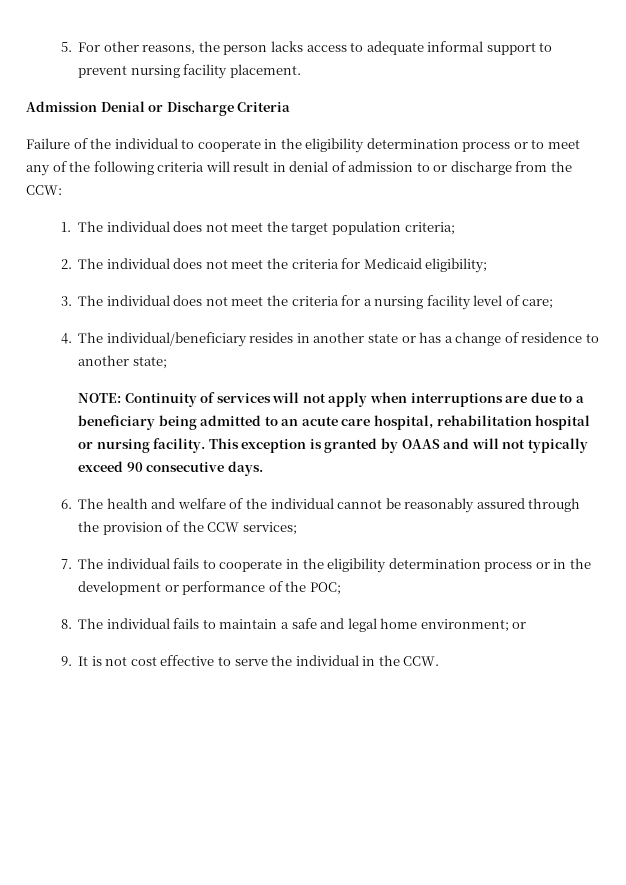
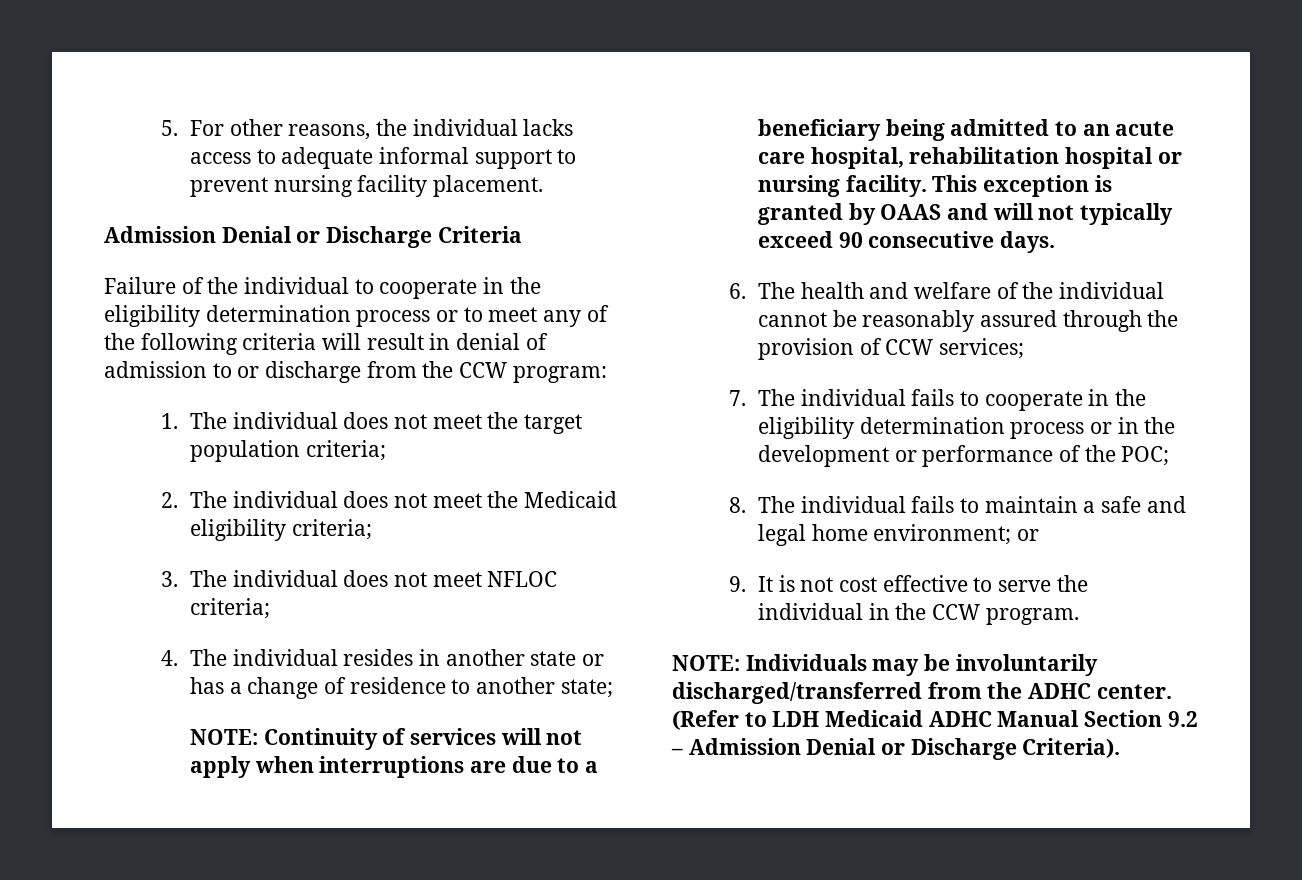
- 5. For other reasons, the person lacks access to adequate informal support to prevent nursing facility placement.
+ 5. For other reasons, the individual lacks access to adequate informal support to prevent nursing facility placement.
- Failure of the individual to cooperate in the eligibility determination process or to meet any of the following criteria will result in denial of admission to or discharge from the CCW:
+ Failure of the individual to cooperate in the eligibility determination process or to meet any of the following criteria will result in denial of admission to or discharge from the CCW program:
- 2. The individual does not meet the criteria for Medicaid eligibility;
+ 2. The individual does not meet the Medicaid eligibility criteria;
- 3. The individual does not meet the criteria for a nursing facility level of care;
+ 3. The individual does not meet NFLOC criteria;
- 4. The individual/beneficiary resides in another state or has a change of residence to another state;
+ 4. The individual resides in another state or has a change of residence to another state;
- 6. The health and welfare of the individual cannot be reasonably assured through the provision of the CCW services;
+ 6. The health and welfare of the individual cannot be reasonably assured through the provision of CCW services;
- 9. It is not cost effective to serve the individual in the CCW.
+ 9. It is not cost effective to serve the individual in the CCW program.
+ NOTE: Individuals may be involuntarily discharged/transferred from the ADHC center. (Refer to LDH Medicaid ADHC Manual Section 9.2 – Admission Denial or Discharge Criteria).

